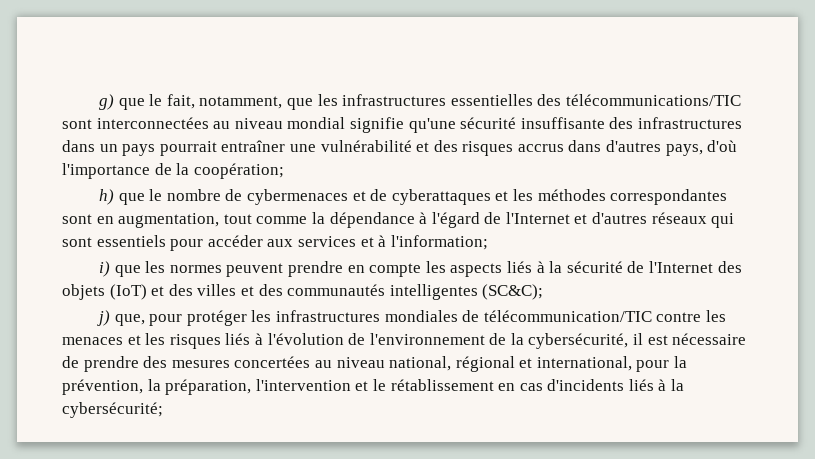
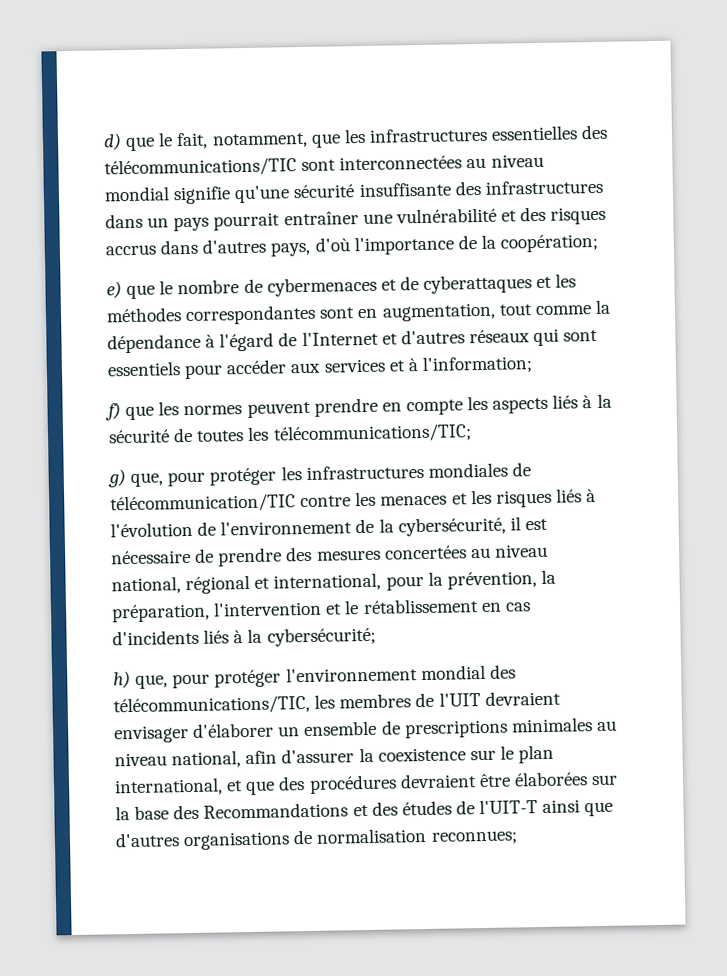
- g) que le fait, notamment, que les infrastructures essentielles des télécommunications/TIC sont interconnectées au niveau mondial signifie qu'une sécurité insuffisante des infrastructures dans un pays pourrait entraîner une vulnérabilité et des risques accrus dans d'autres pays, d'où l'importance de la coopération;
+ d) que le fait, notamment, que les infrastructures essentielles des télécommunications/TIC sont interconnectées au niveau mondial signifie qu'une sécurité insuffisante des infrastructures dans un pays pourrait entraîner une vulnérabilité et des risques accrus dans d'autres pays, d'où l'importance de la coopération;
- h) que le nombre de cybermenaces et de cyberattaques et les méthodes correspondantes sont en augmentation, tout comme la dépendance à l'égard de l'Internet et d'autres réseaux qui sont essentiels pour accéder aux services et à l'information;
+ e) que le nombre de cybermenaces et de cyberattaques et les méthodes correspondantes sont en augmentation, tout comme la dépendance à l'égard de l'Internet et d'autres réseaux qui sont essentiels pour accéder aux services et à l'information;
- i) que les normes peuvent prendre en compte les aspects liés à la sécurité de l'Internet des objets (IoT) et des villes et des communautés intelligentes (SC&C);
- j) que, pour protéger les infrastructures mondiales de télécommunication/TIC contre les menaces et les risques liés à l'évolution de l'environnement de la cybersécurité, il est nécessaire de prendre des mesures concertées au niveau national, régional et international, pour la prévention, la préparation, l'intervention et le rétablissement en cas d'incidents liés à la cybersécurité;
+ f) que les normes peuvent prendre en compte les aspects liés à la sécurité de toutes les télécommunications/TIC;
+ g) que, pour protéger les infrastructures mondiales de télécommunication/TIC contre les menaces et les risques liés à l'évolution de l'environnement de la cybersécurité, il est nécessaire de prendre des mesures concertées au niveau national, régional et international, pour la prévention, la préparation, l'intervention et le rétablissement en cas d'incidents liés à la cybersécurité;
+ h) que, pour protéger l'environnement mondial des télécommunications/TIC, les membres de l'UIT devraient envisager d'élaborer un ensemble de prescriptions minimales au niveau national, afin d'assurer la coexistence sur le plan international, et que des procédures devraient être élaborées sur la base des Recommandations et des études de l'UIT-T ainsi que d'autres organisations de normalisation reconnues;

